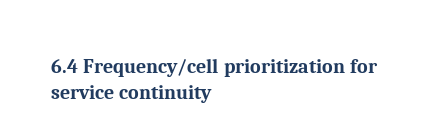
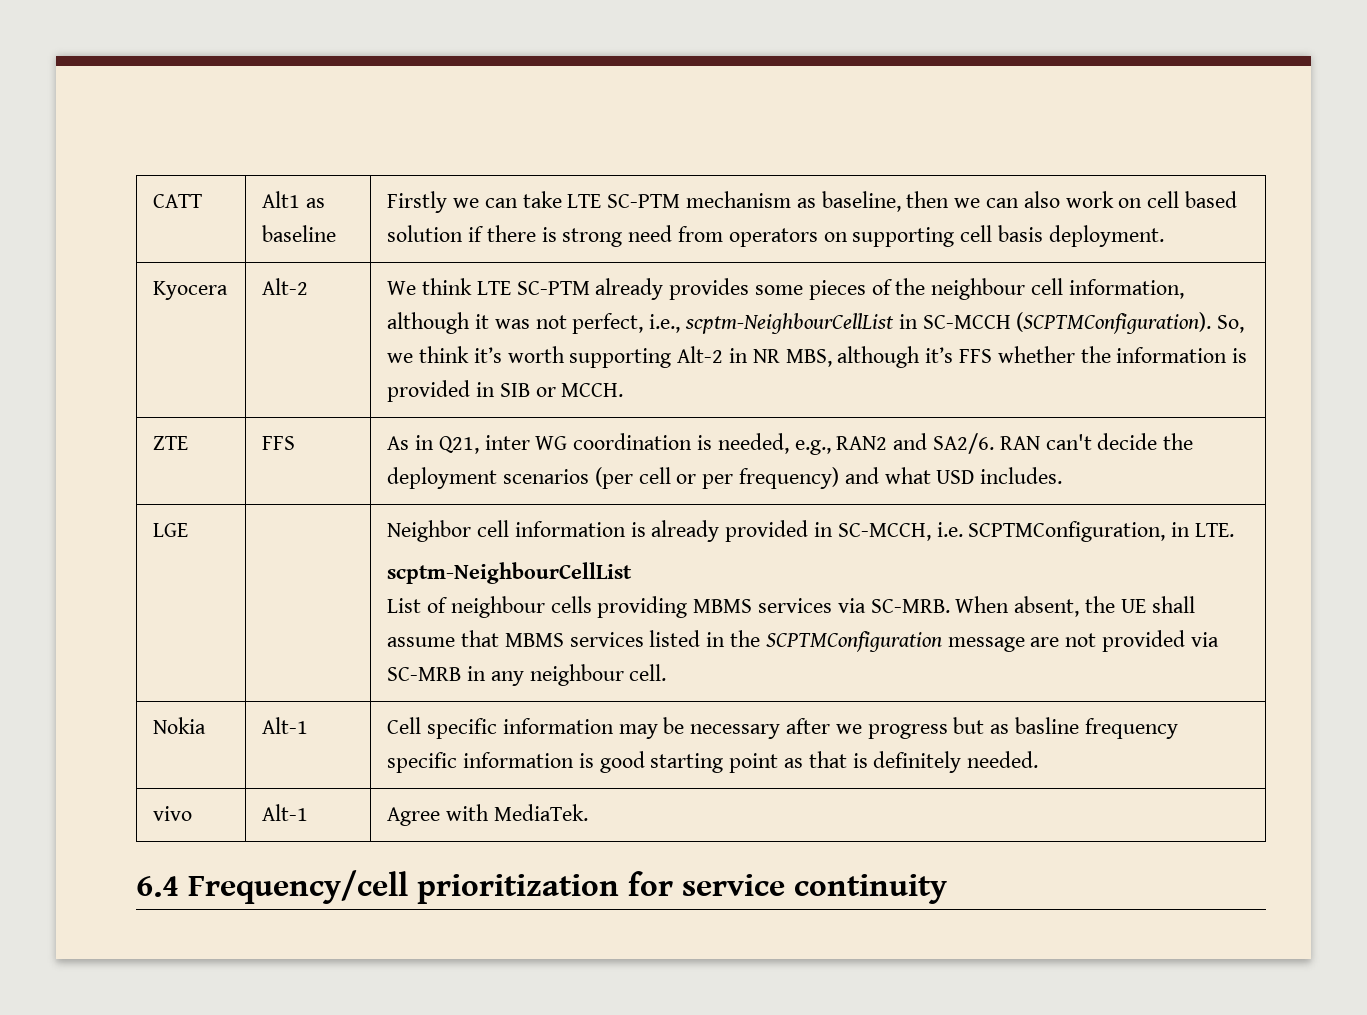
+ CATT | Alt1 as baseline | Firstly we can take LTE SC-PTM mechanism as baseline, then we can also work on cell based solution if there is strong need from operators on supporting cell basis deployment.
+ Kyocera | Alt-2 | We think LTE SC-PTM already provides some pieces of the neighbour cell information, although it was not perfect, i.e., scptm-NeighbourCellList in SC-MCCH (SCPTMConfiguration). So, we think it’s worth supporting Alt-2 in NR MBS, although it’s FFS whether the information is provided in SIB or MCCH.
+ ZTE | FFS | As in Q21, inter WG coordination is needed, e.g., RAN2 and SA2/6. RAN can't decide the deployment scenarios (per cell or per frequency) and what USD includes.
+ LGE | | Neighbor cell information is already provided in SC-MCCH, i.e. SCPTMConfiguration, in LTE.
+ scptm-NeighbourCellList
+ List of neighbour cells providing MBMS services via SC-MRB. When absent, the UE shall assume that MBMS services listed in the SCPTMConfiguration message are not provided via SC-MRB in any neighbour cell.
+ Nokia | Alt-1 | Cell specific information may be necessary after we progress but as basline frequency specific information is good starting point as that is definitely needed.
+ vivo | Alt-1 | Agree with MediaTek.

